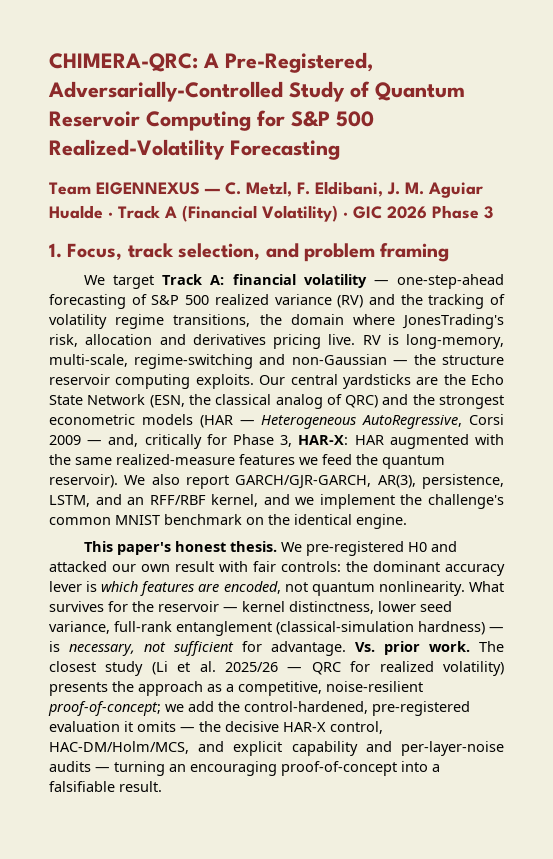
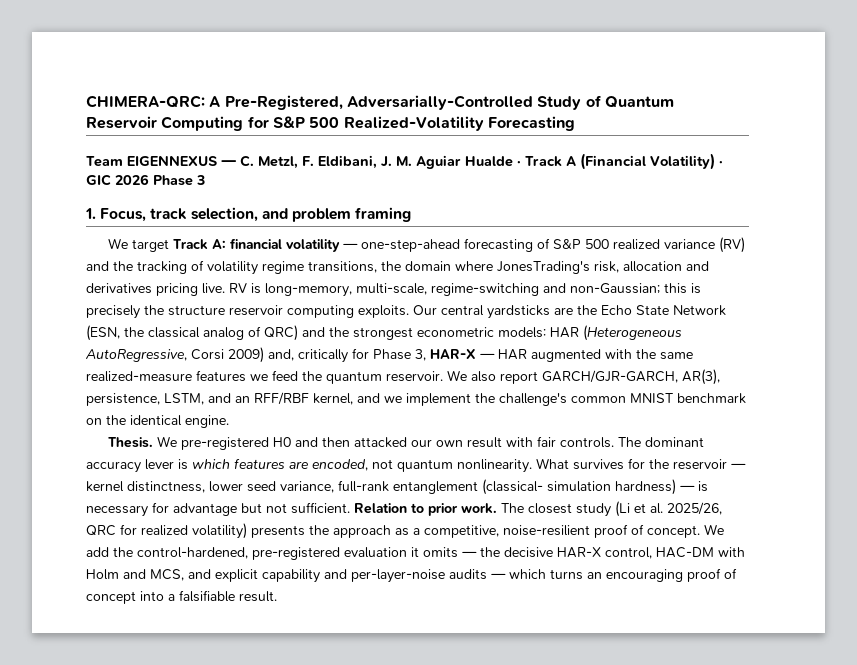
- RV is long-memory, multi-scale, regime-switching and non-Gaussian — the structure reservoir computing exploits.
+ RV is long-memory, multi-scale, regime-switching and non-Gaussian; this is precisely the structure reservoir computing exploits.
- Our central yardsticks are the Echo State Network (ESN, the classical analog of QRC) and the strongest econometric models (HAR — Heterogeneous AutoRegressive, Corsi 2009 — and, critically for Phase 3, HAR-X: HAR augmented with the same realized-measure features we feed the quantum reservoir).
+ Our central yardsticks are the Echo State Network (ESN, the classical analog of QRC) and the strongest econometric models: HAR (Heterogeneous AutoRegressive, Corsi 2009) and, critically for Phase 3, HAR-X — HAR augmented with the same realized-measure features we feed the quantum reservoir.
- This paper's honest thesis.
+ Thesis.
- We pre-registered H0 and attacked our own result with fair controls: the dominant accuracy lever is which features are encoded, not quantum nonlinearity.
+ We pre-registered H0 and then attacked our own result with fair controls. The dominant accuracy lever is which features are encoded, not quantum nonlinearity.
- What survives for the reservoir — kernel distinctness, lower seed variance, full-rank entanglement (classical-simulation hardness) — is necessary, not sufficient for advantage. Vs. prior work.
+ What survives for the reservoir — kernel distinctness, lower seed variance, full-rank entanglement (classical- simulation hardness) — is necessary for advantage but not sufficient. Relation to prior work.
- The closest study (Li et al. 2025/26 — QRC for realized volatility) presents the approach as a competitive, noise-resilient proof-of-concept; we add the control-hardened, pre-registered evaluation it omits — the decisive HAR-X control, HAC-DM/Holm/MCS, and explicit capability and per-layer-noise audits — turning an encouraging proof-of-concept into a falsifiable result.
+ The closest study (Li et al. 2025/26, QRC for realized volatility) presents the approach as a competitive, noise-resilient proof of concept. We add the control-hardened, pre-registered evaluation it omits — the decisive HAR-X control, HAC-DM with Holm and MCS, and explicit capability and per-layer-noise audits — which turns an encouraging proof of concept into a falsifiable result.

